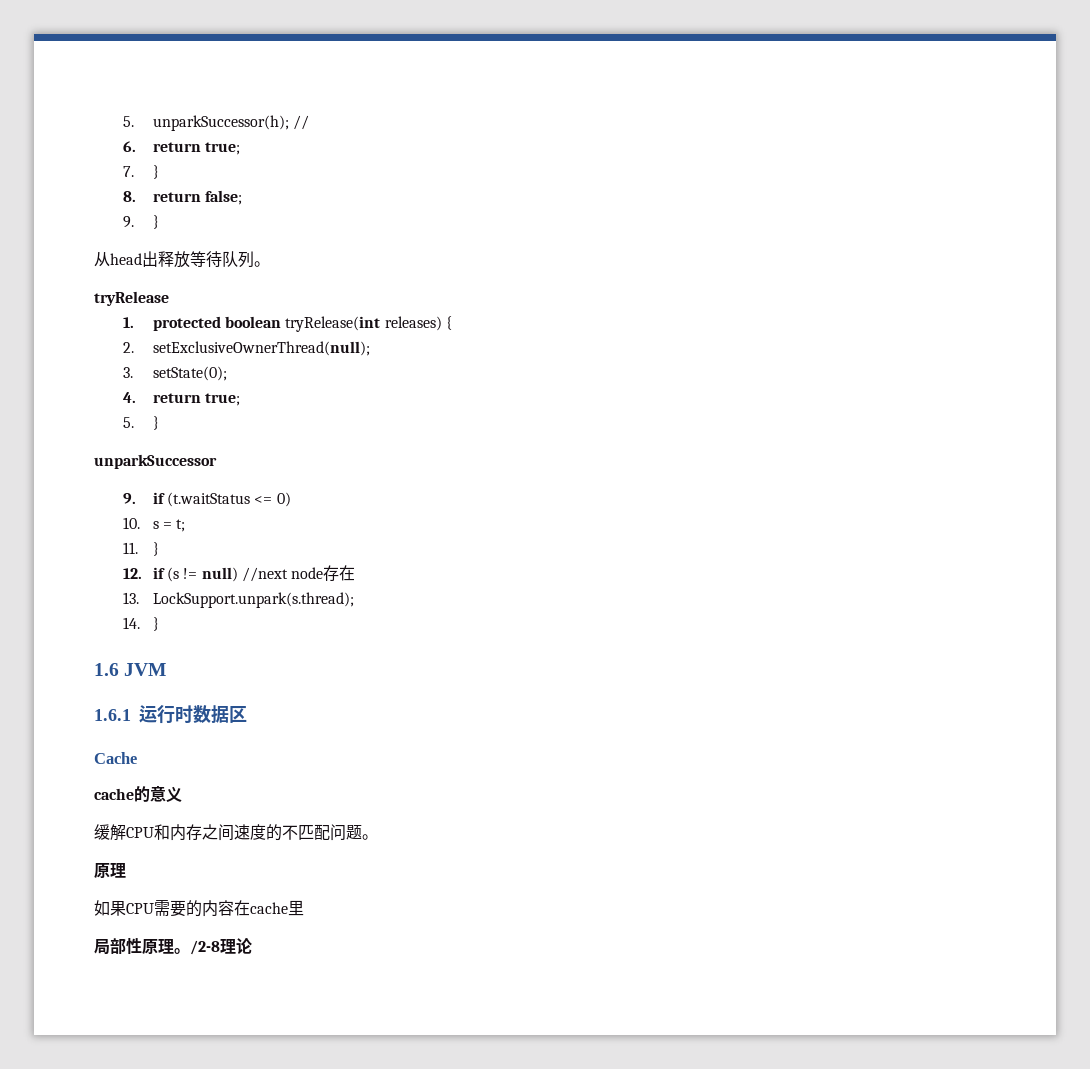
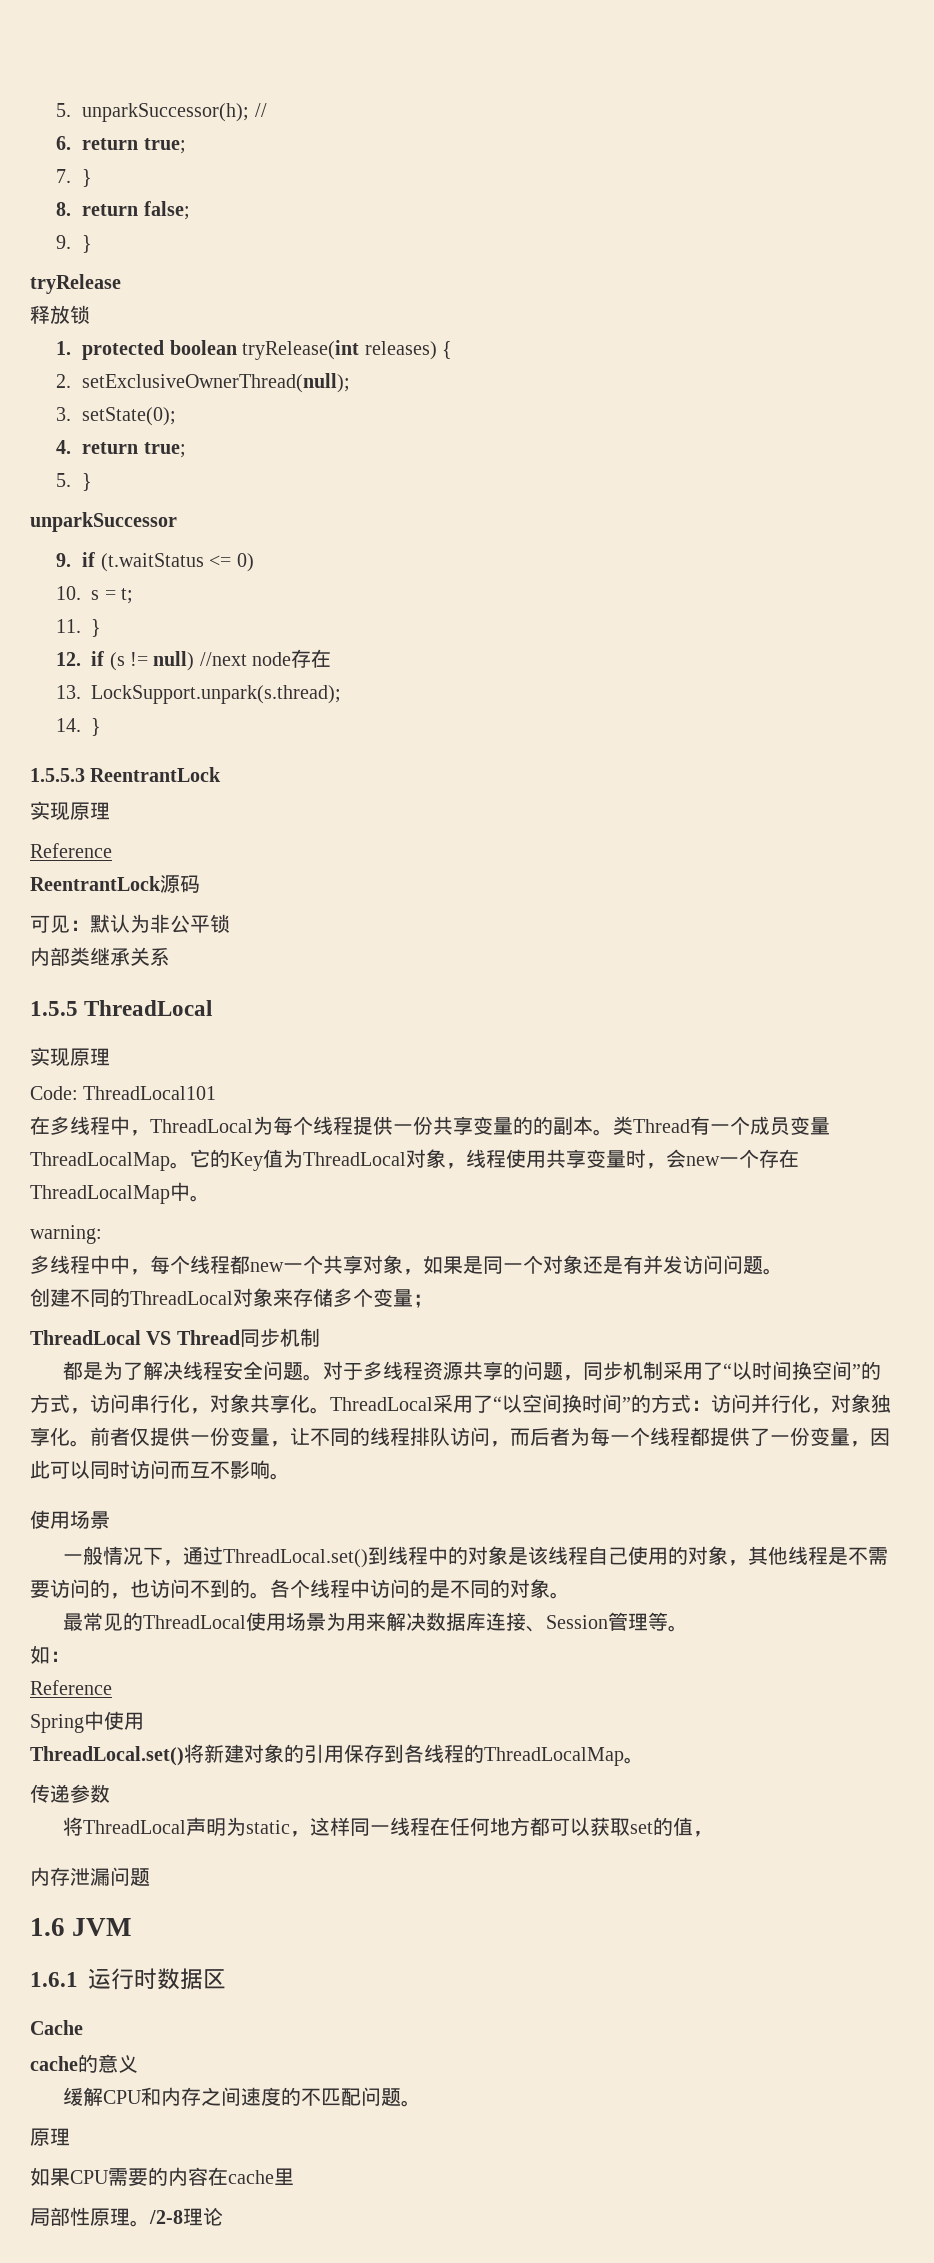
- 从head出释放等待队列。
  tryRelease
+ 释放锁
+ 1.5.5.3 ReentrantLock
+ 实现原理
+ Reference
+ ReentrantLock源码
+ 可见：默认为非公平锁
+ 内部类继承关系
+ 1.5.5 ThreadLocal
+ 实现原理
+ Code: ThreadLocal101
+ 在多线程中，ThreadLocal为每个线程提供一份共享变量的的副本。类Thread有一个成员变量ThreadLocalMap。它的Key值为ThreadLocal对象，线程使用共享变量时，会new一个存在ThreadLocalMap中。
+ warning:
+ 多线程中中，每个线程都new一个共享对象，如果是同一个对象还是有并发访问问题。
+ 创建不同的ThreadLocal对象来存储多个变量；
+ ThreadLocal VS Thread同步机制
+ 都是为了解决线程安全问题。对于多线程资源共享的问题，同步机制采用了“以时间换空间”的方式，访问串行化，对象共享化。ThreadLocal采用了“以空间换时间”的方式：访问并行化，对象独享化。前者仅提供一份变量，让不同的线程排队访问，而后者为每一个线程都提供了一份变量，因此可以同时访问而互不影响。
+ 使用场景
+ 一般情况下，通过ThreadLocal.set()到线程中的对象是该线程自己使用的对象，其他线程是不需要访问的，也访问不到的。各个线程中访问的是不同的对象。
+ 最常见的ThreadLocal使用场景为用来解决数据库连接、Session管理等。
+ 如：
+ Reference
+ Spring中使用
+ ThreadLocal.set()将新建对象的引用保存到各线程的ThreadLocalMap。
+ 传递参数
+ 将ThreadLocal声明为static，这样同一线程在任何地方都可以获取set的值，
+ 内存泄漏问题

